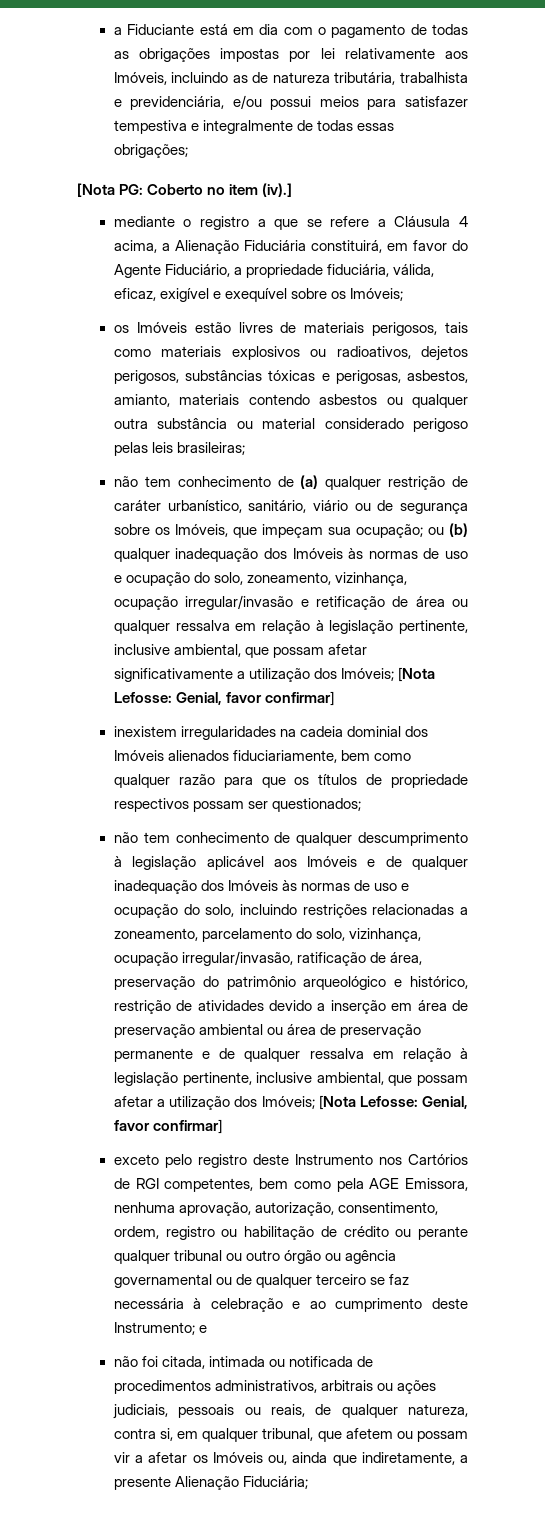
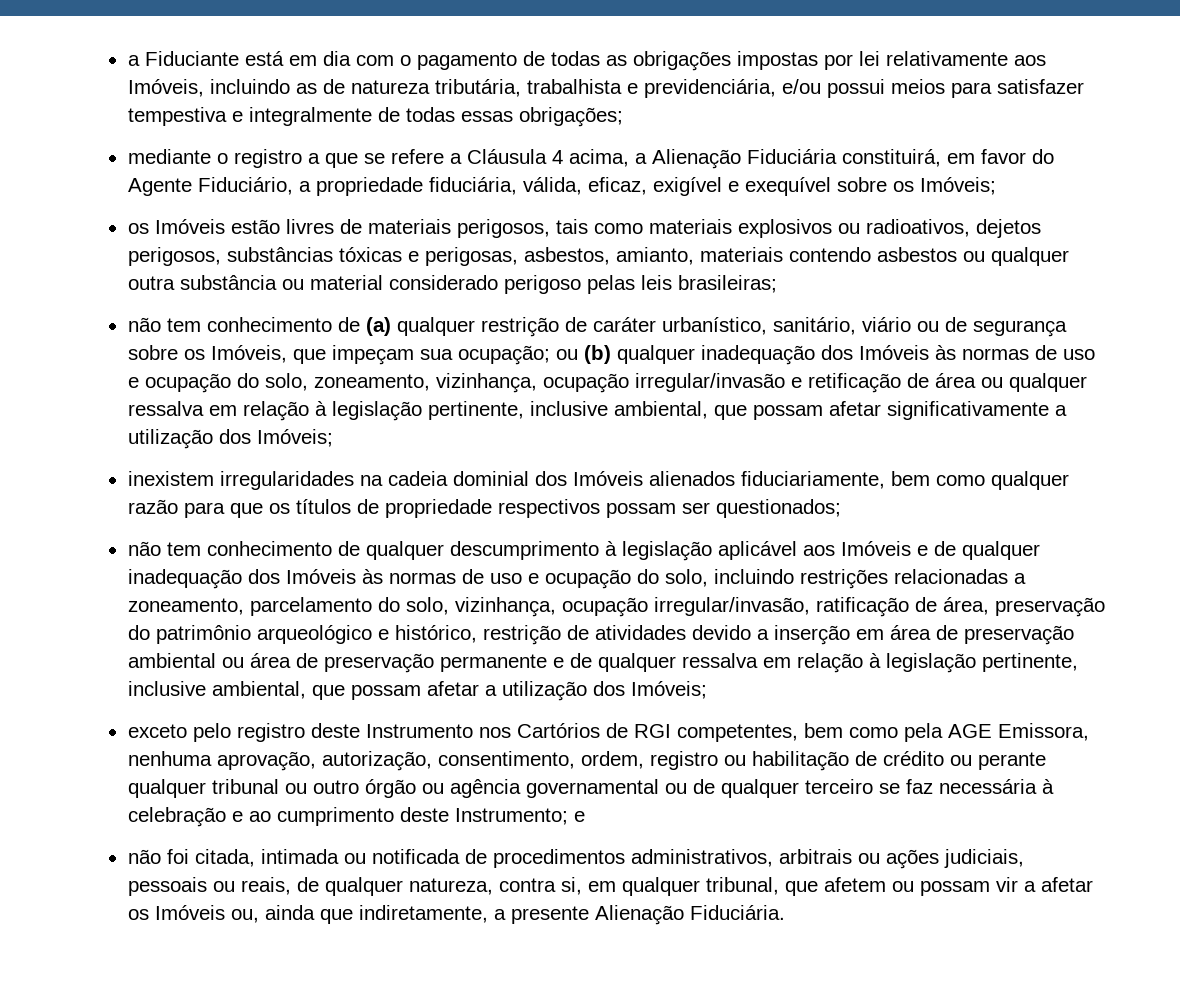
- [Nota PG: Coberto no item (iv).]
- ou (b) qualquer inadequação dos Imóveis às normas de uso e ocupação do solo, zoneamento, vizinhança, ocupação irregular/invasão e retificação de área ou qualquer ressalva em relação à legislação pertinente, inclusive ambiental, que possam afetar significativamente a utilização dos Imóveis; [Nota Lefosse: Genial, favor confirmar]
+ ou (b) qualquer inadequação dos Imóveis às normas de uso e ocupação do solo, zoneamento, vizinhança, ocupação irregular/invasão e retificação de área ou qualquer ressalva em relação à legislação pertinente, inclusive ambiental, que possam afetar significativamente a utilização dos Imóveis;
- não tem conhecimento de qualquer descumprimento à legislação aplicável aos Imóveis e de qualquer inadequação dos Imóveis às normas de uso e ocupação do solo, incluindo restrições relacionadas a zoneamento, parcelamento do solo, vizinhança, ocupação irregular/invasão, ratificação de área, preservação do patrimônio arqueológico e histórico, restrição de atividades devido a inserção em área de preservação ambiental ou área de preservação permanente e de qualquer ressalva em relação à legislação pertinente, inclusive ambiental, que possam afetar a utilização dos Imóveis; [Nota Lefosse: Genial, favor confirmar]
+ não tem conhecimento de qualquer descumprimento à legislação aplicável aos Imóveis e de qualquer inadequação dos Imóveis às normas de uso e ocupação do solo, incluindo restrições relacionadas a zoneamento, parcelamento do solo, vizinhança, ocupação irregular/invasão, ratificação de área, preservação do patrimônio arqueológico e histórico, restrição de atividades devido a inserção em área de preservação ambiental ou área de preservação permanente e de qualquer ressalva em relação à legislação pertinente, inclusive ambiental, que possam afetar a utilização dos Imóveis;
- não foi citada, intimada ou notificada de procedimentos administrativos, arbitrais ou ações judiciais, pessoais ou reais, de qualquer natureza, contra si, em qualquer tribunal, que afetem ou possam vir a afetar os Imóveis ou, ainda que indiretamente, a presente Alienação Fiduciária;
+ não foi citada, intimada ou notificada de procedimentos administrativos, arbitrais ou ações judiciais, pessoais ou reais, de qualquer natureza, contra si, em qualquer tribunal, que afetem ou possam vir a afetar os Imóveis ou, ainda que indiretamente, a presente Alienação Fiduciária.

